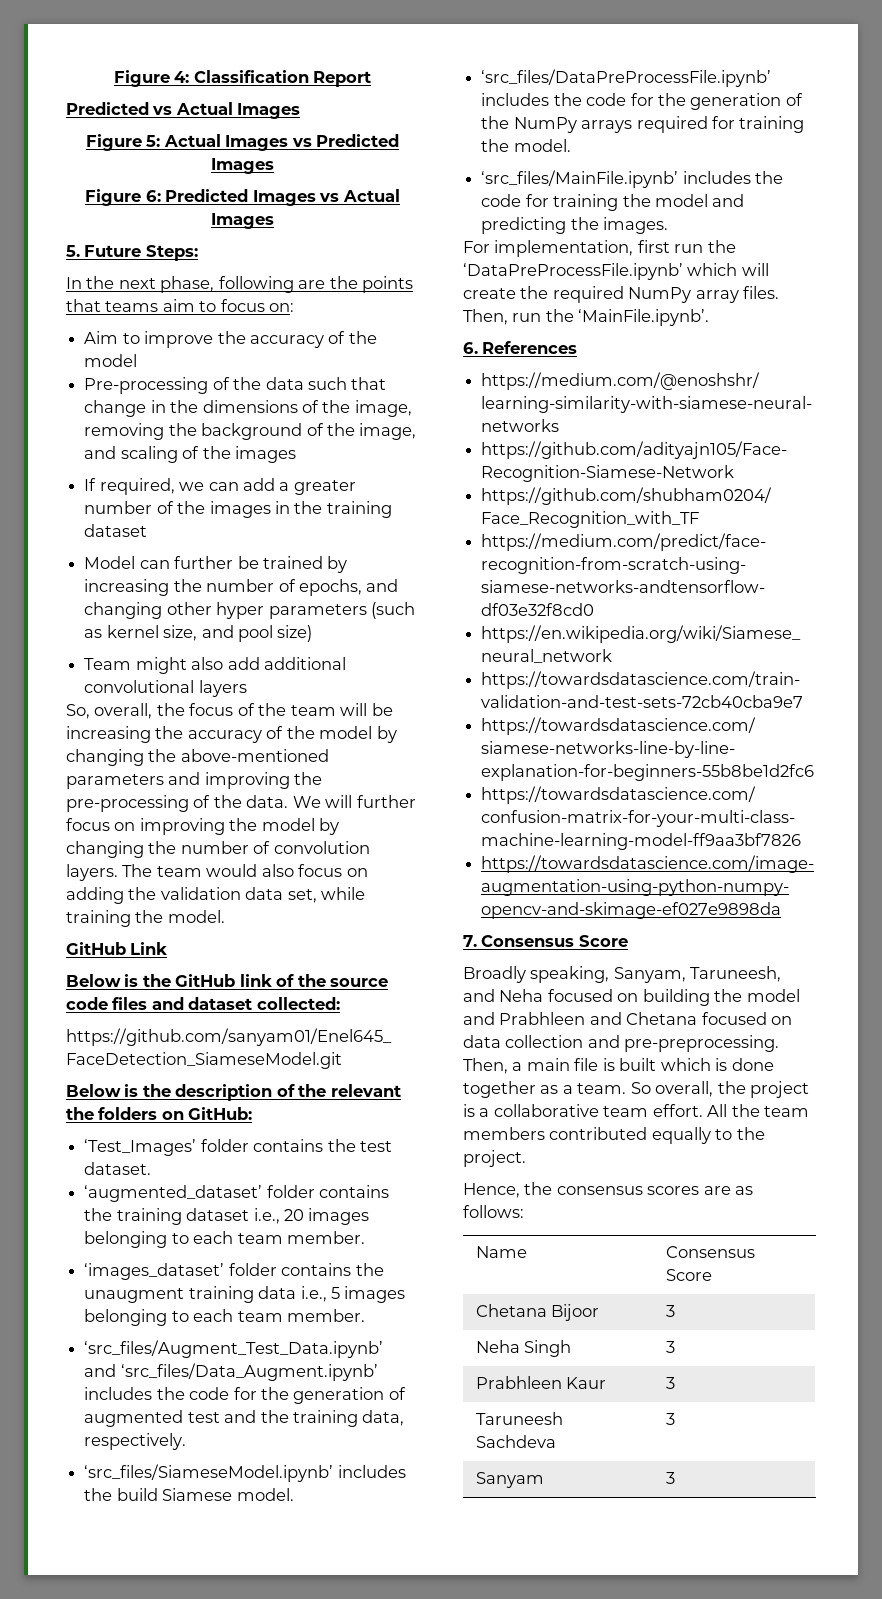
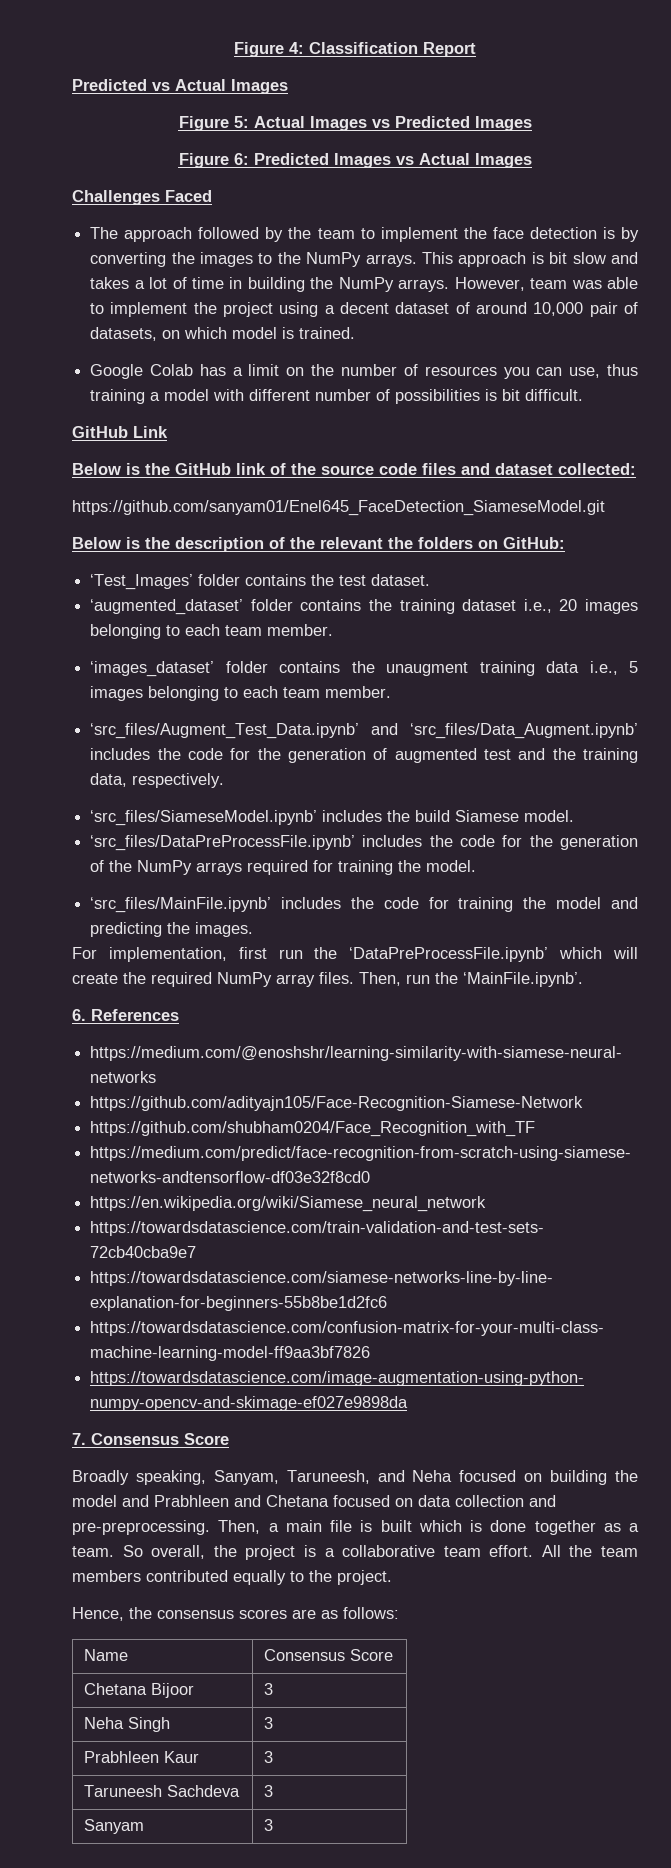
- 5. Future Steps:
- In the next phase, following are the points that teams aim to focus on:
- Aim to improve the accuracy of the model
- Pre-processing of the data such that change in the dimensions of the image, removing the background of the image, and scaling of the images
- If required, we can add a greater number of the images in the training dataset
- Model can further be trained by increasing the number of epochs, and changing other hyper parameters (such as kernel size, and pool size)
- Team might also add additional convolutional layers
- So, overall, the focus of the team will be increasing the accuracy of the model by changing the above-mentioned parameters and improving the pre-processing of the data. We will further focus on improving the model by changing the number of convolution layers. The team would also focus on adding the validation data set, while training the model.
+ Challenges Faced
+ The approach followed by the team to implement the face detection is by converting the images to the NumPy arrays. This approach is bit slow and takes a lot of time in building the NumPy arrays. However, team was able to implement the project using a decent dataset of around 10,000 pair of datasets, on which model is trained.
+ Google Colab has a limit on the number of resources you can use, thus training a model with different number of possibilities is bit difficult.

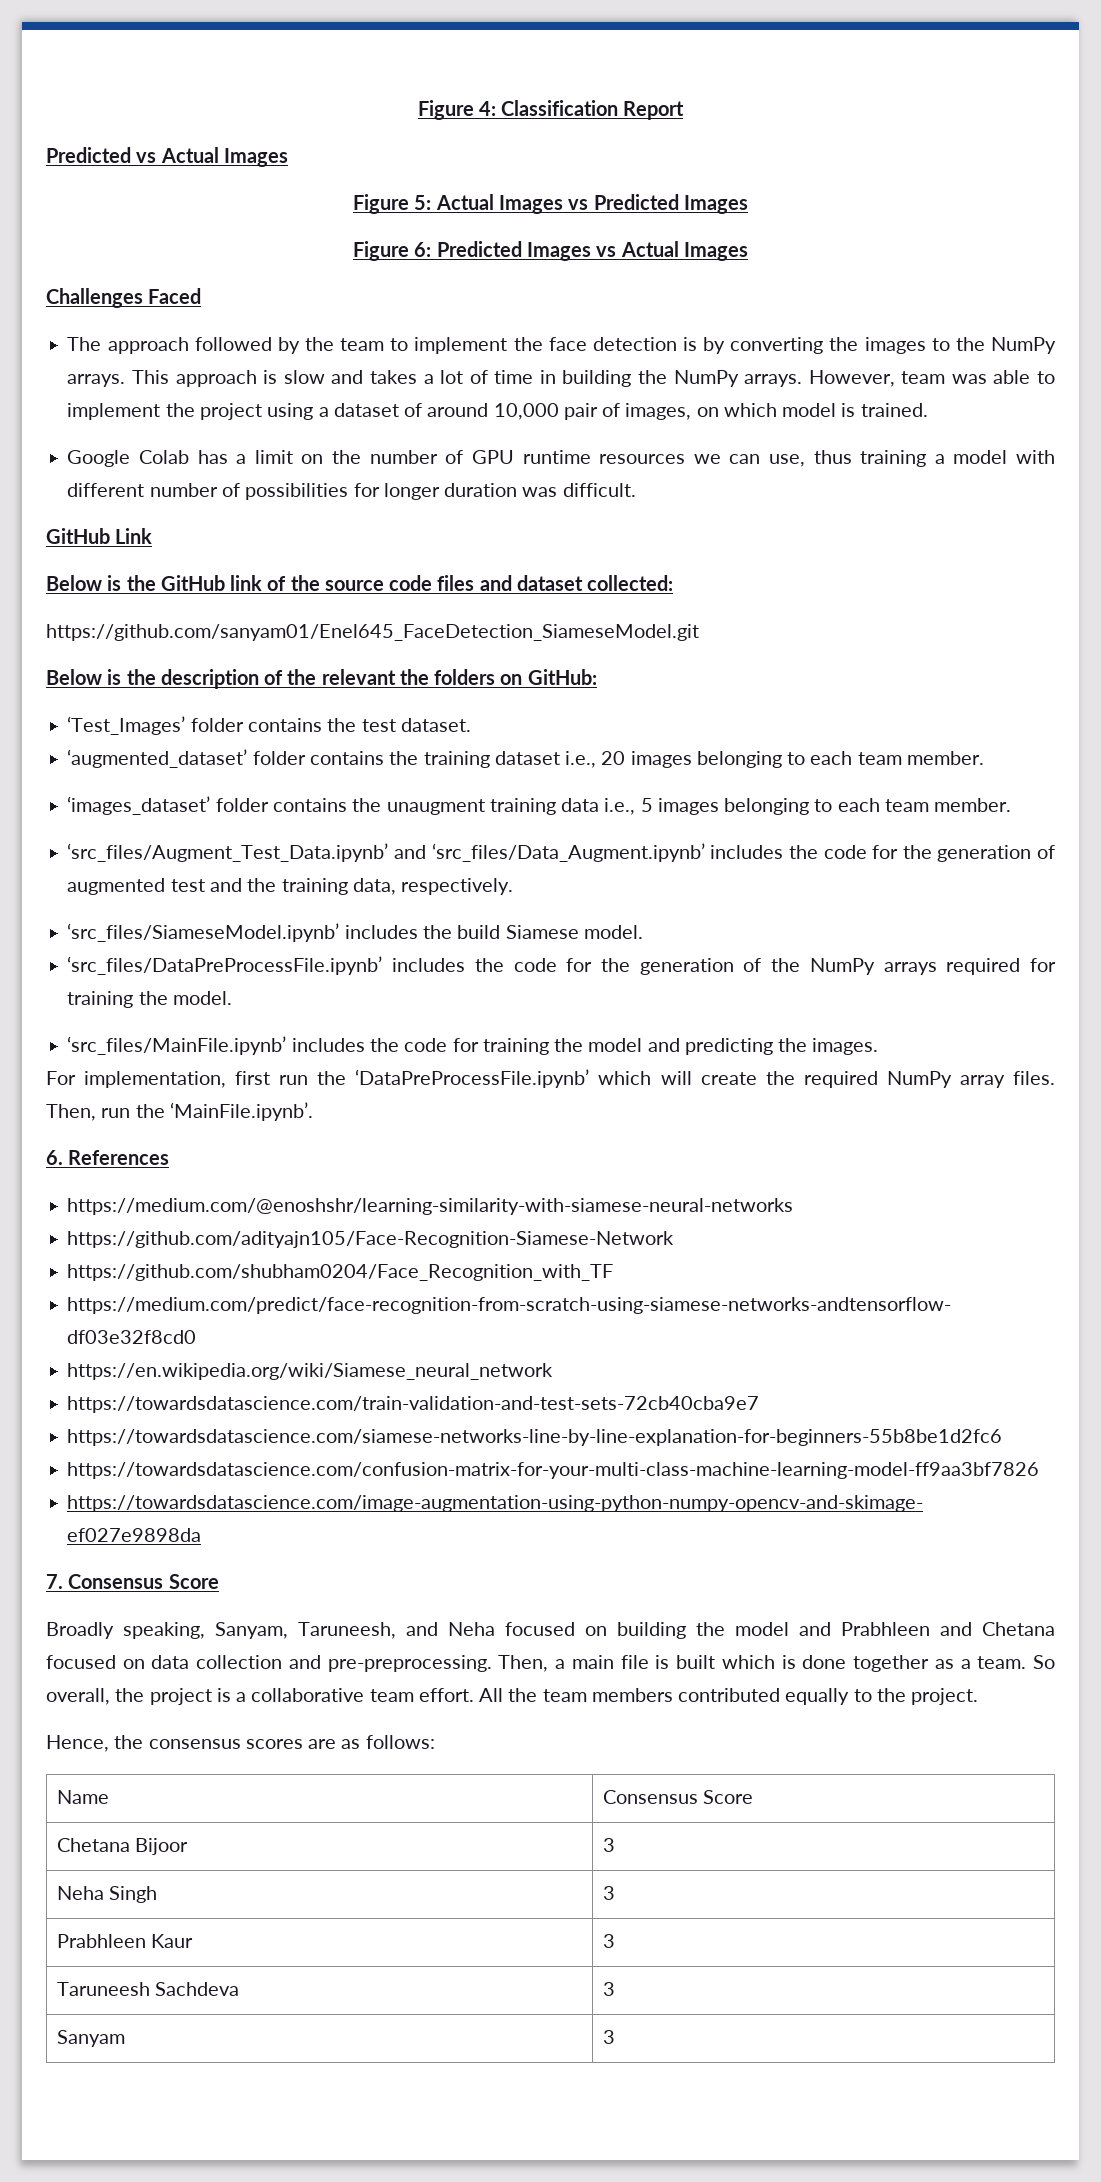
- This approach is bit slow and takes a lot of time in building the NumPy arrays.
+ This approach is slow and takes a lot of time in building the NumPy arrays.
- However, team was able to implement the project using a decent dataset of around 10,000 pair of datasets, on which model is trained.
+ However, team was able to implement the project using a dataset of around 10,000 pair of images, on which model is trained.
- Google Colab has a limit on the number of resources you can use, thus training a model with different number of possibilities is bit difficult.
+ Google Colab has a limit on the number of GPU runtime resources we can use, thus training a model with different number of possibilities for longer duration was difficult.

